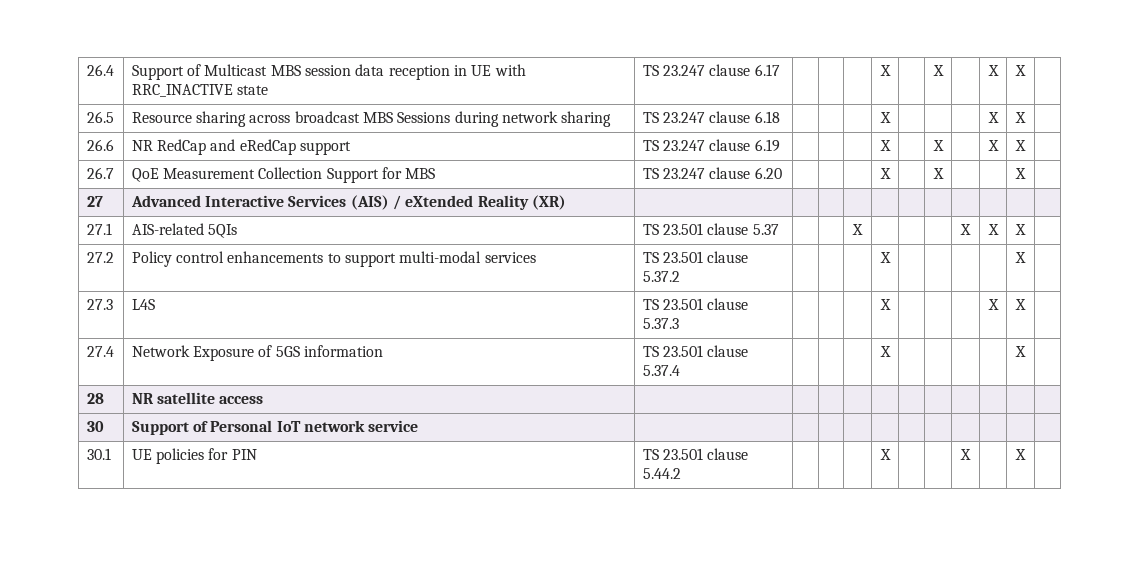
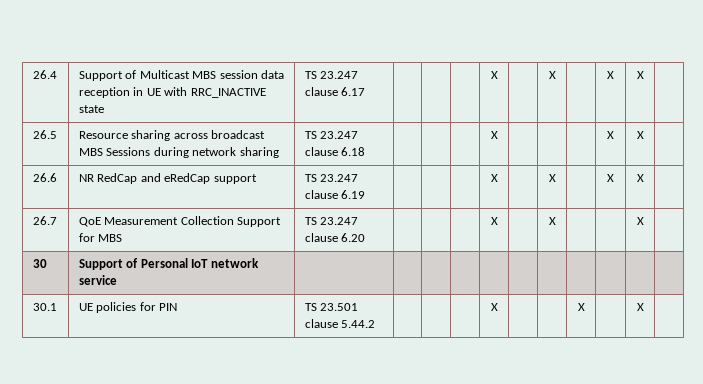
- 27 | Advanced Interactive Services (AIS) / eXtended Reality (XR) | | | | | | | | | | |
- 27.1 | AIS-related 5QIs | TS 23.501 clause 5.37 | | | X | | | | X | X | X |
- 27.2 | Policy control enhancements to support multi-modal services | TS 23.501 clause 5.37.2 | | | | X | | | | | X |
- 27.3 | L4S | TS 23.501 clause 5.37.3 | | | | X | | | | X | X |
- 27.4 | Network Exposure of 5GS information | TS 23.501 clause 5.37.4 | | | | X | | | | | X |
- 28 | NR satellite access | | | | | | | | | | |

